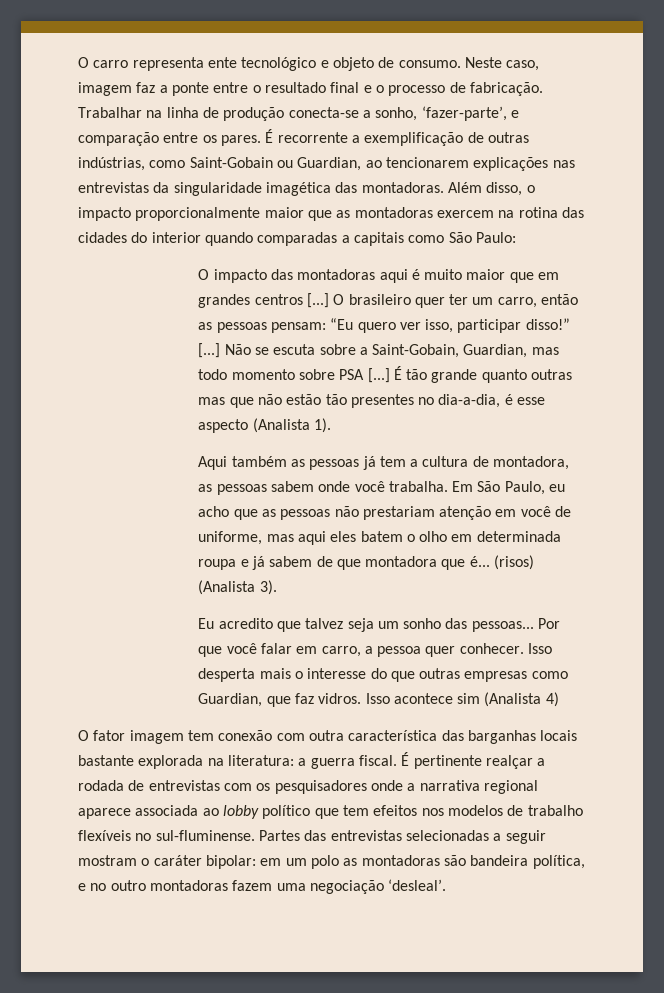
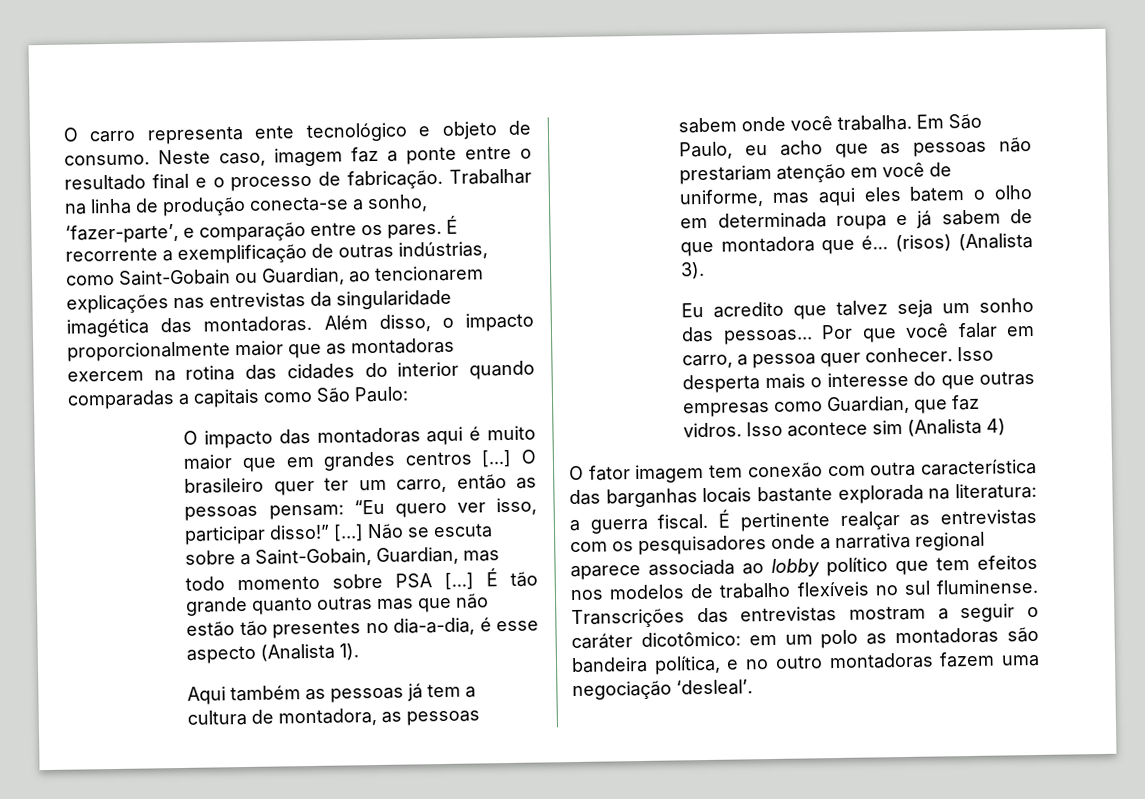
- É pertinente realçar a rodada de entrevistas com os pesquisadores onde a narrativa regional aparece associada ao lobby político que tem efeitos nos modelos de trabalho flexíveis no sul-fluminense. Partes das entrevistas selecionadas a seguir mostram o caráter bipolar: em um polo as montadoras são bandeira política, e no outro montadoras fazem uma negociação ‘desleal’.
+ É pertinente realçar as entrevistas com os pesquisadores onde a narrativa regional aparece associada ao lobby político que tem efeitos nos modelos de trabalho flexíveis no sul fluminense. Transcrições das entrevistas mostram a seguir o caráter dicotômico: em um polo as montadoras são bandeira política, e no outro montadoras fazem uma negociação ‘desleal’.

